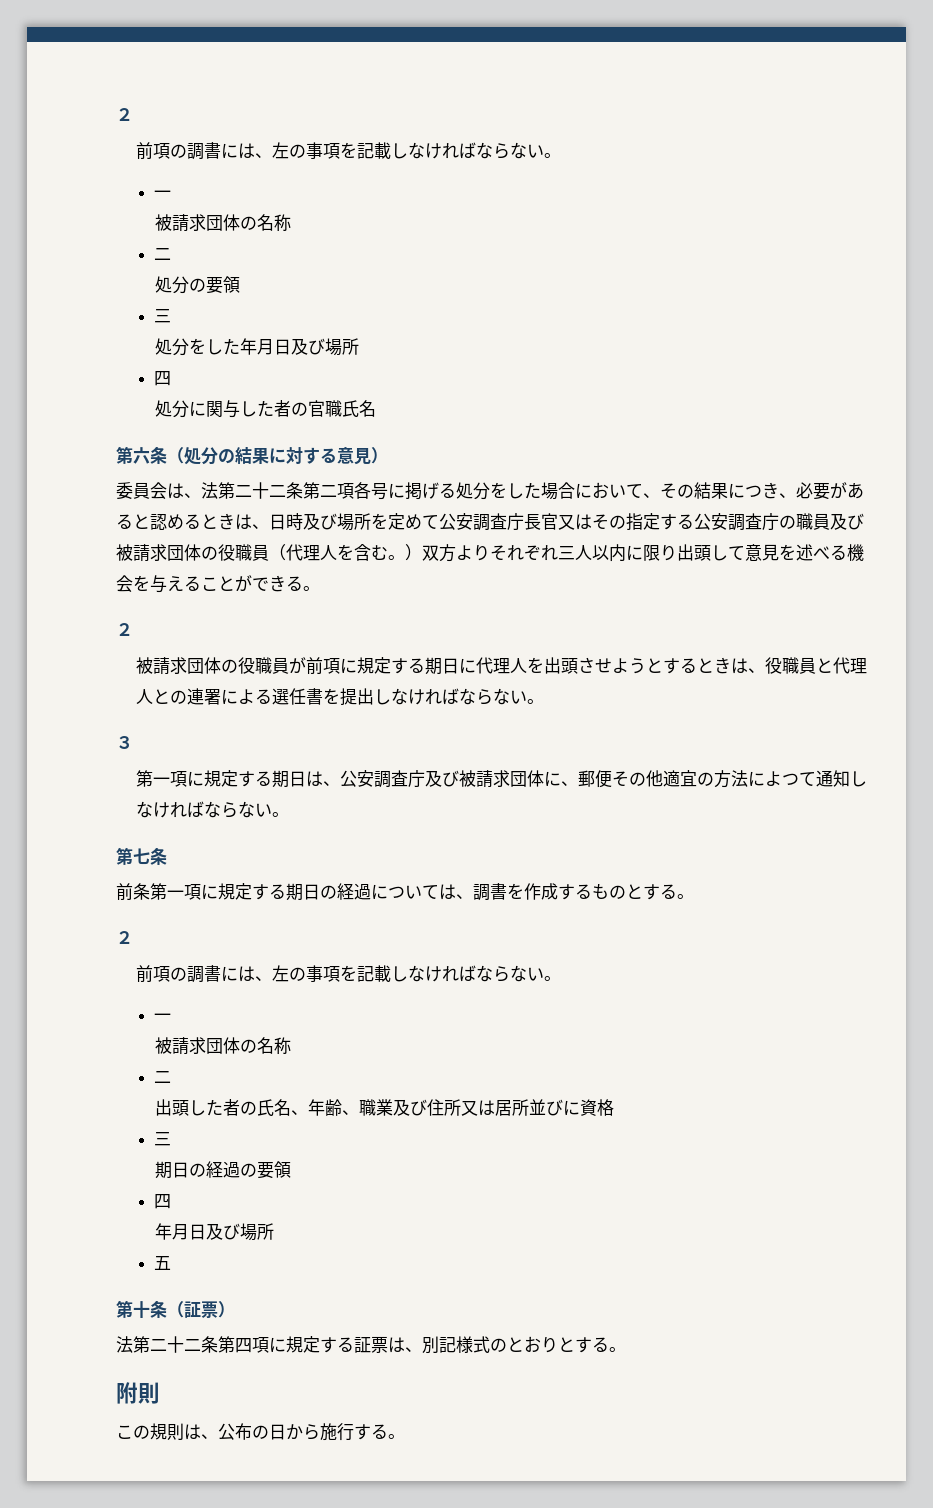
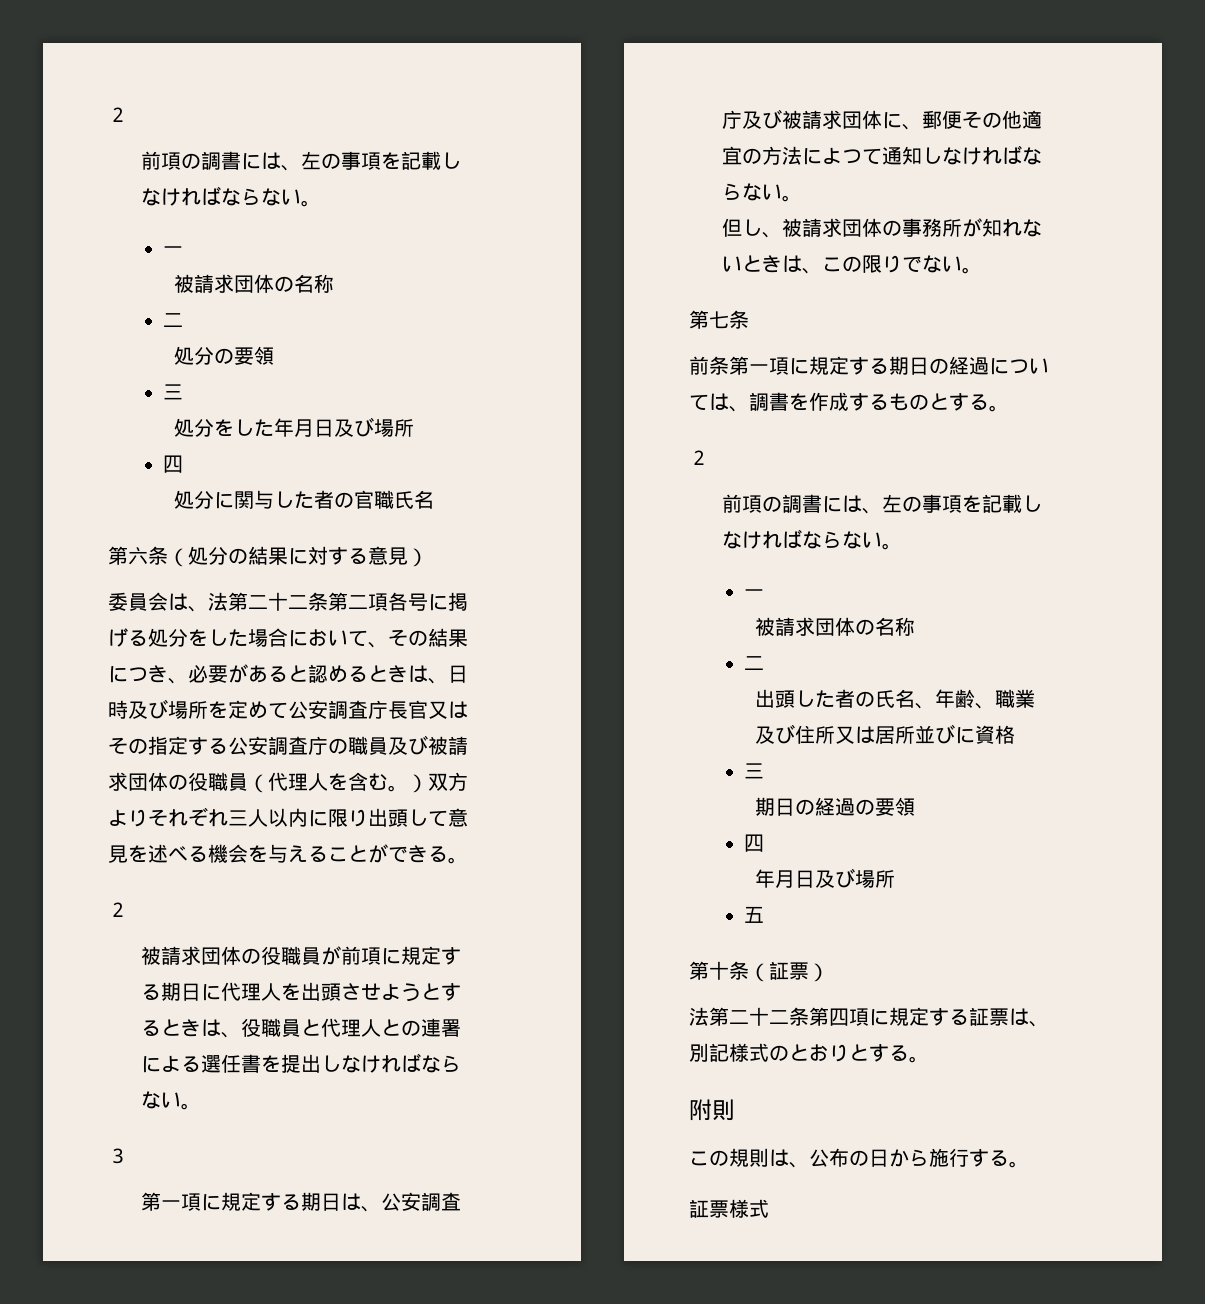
+ 但し、被請求団体の事務所が知れないときは、この限りでない。
+ 証票様式

